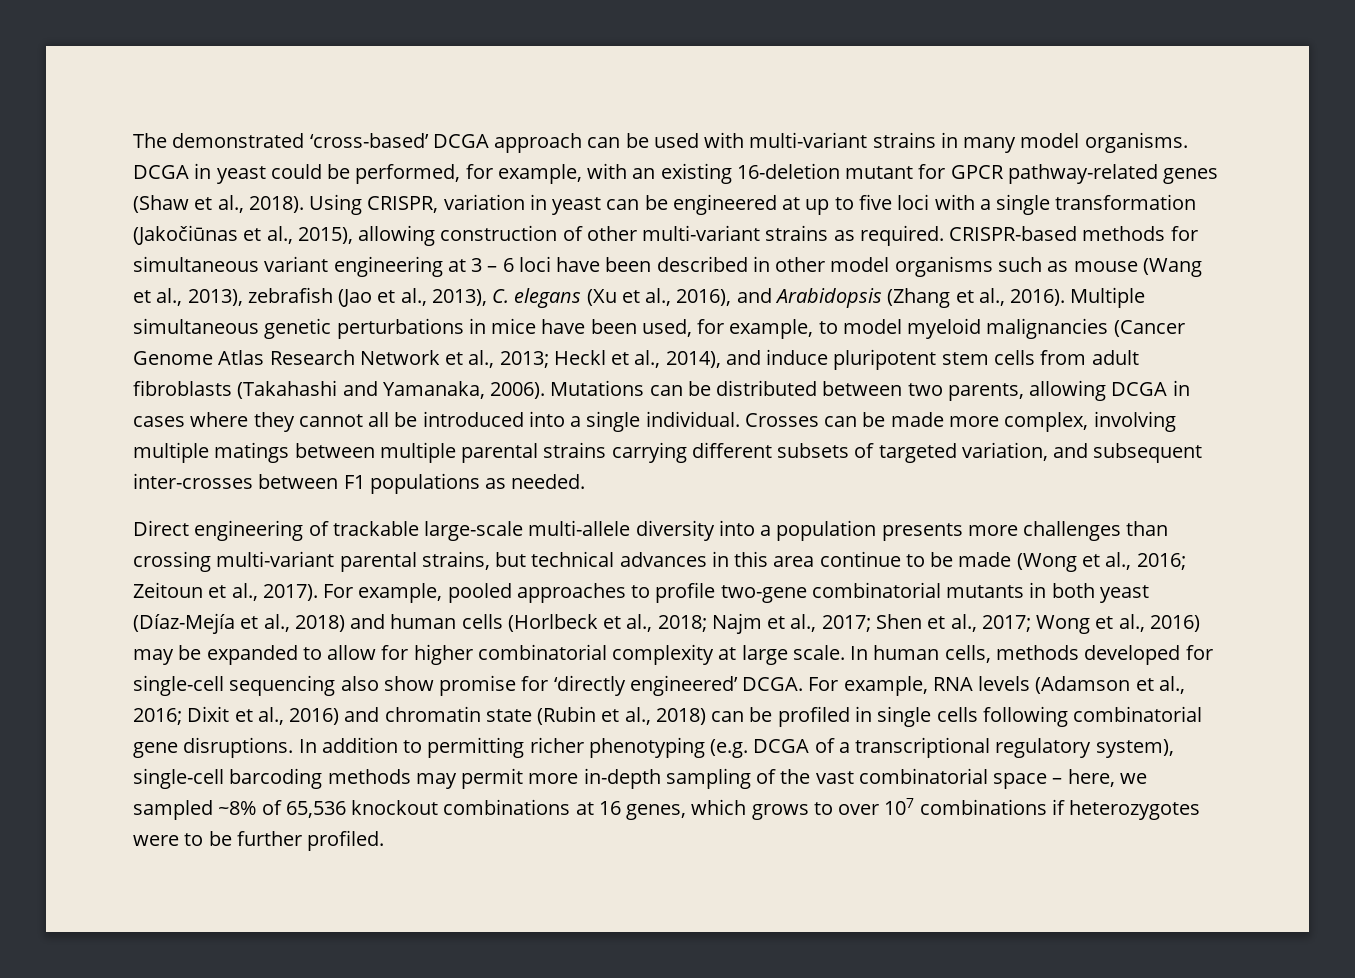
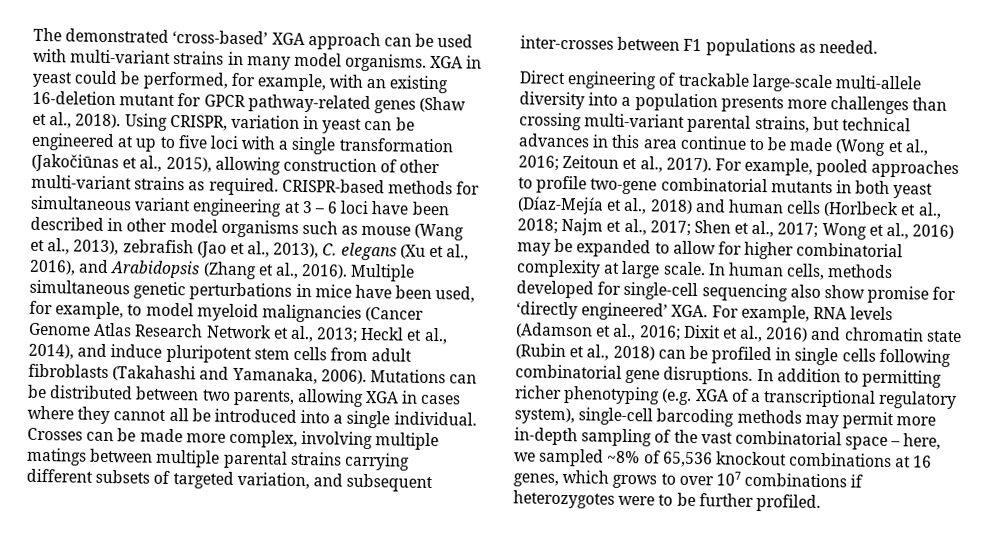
- The demonstrated ‘cross-based’ DCGA approach can be used with multi-variant strains in many model organisms.
+ The demonstrated ‘cross-based’ XGA approach can be used with multi-variant strains in many model organisms.
- DCGA in yeast could be performed, for example, with an existing 16-deletion mutant for GPCR pathway-related genes (Shaw et al., 2018).
+ XGA in yeast could be performed, for example, with an existing 16-deletion mutant for GPCR pathway-related genes (Shaw et al., 2018).
- Mutations can be distributed between two parents, allowing DCGA in cases where they cannot all be introduced into a single individual.
+ Mutations can be distributed between two parents, allowing XGA in cases where they cannot all be introduced into a single individual.
- In human cells, methods developed for single-cell sequencing also show promise for ‘directly engineered’ DCGA. For example, RNA levels (Adamson et al., 2016; Dixit et al., 2016) and chromatin state (Rubin et al., 2018) can be profiled in single cells following combinatorial gene disruptions.
+ In human cells, methods developed for single-cell sequencing also show promise for ‘directly engineered’ XGA. For example, RNA levels (Adamson et al., 2016; Dixit et al., 2016) and chromatin state (Rubin et al., 2018) can be profiled in single cells following combinatorial gene disruptions.
- In addition to permitting richer phenotyping (e.g. DCGA of a transcriptional regulatory system), single-cell barcoding methods may permit more in-depth sampling of the vast combinatorial space – here, we sampled ~8% of 65,536 knockout combinations at 16 genes, which grows to over 107 combinations if heterozygotes were to be further profiled.
+ In addition to permitting richer phenotyping (e.g. XGA of a transcriptional regulatory system), single-cell barcoding methods may permit more in-depth sampling of the vast combinatorial space – here, we sampled ~8% of 65,536 knockout combinations at 16 genes, which grows to over 107 combinations if heterozygotes were to be further profiled.

